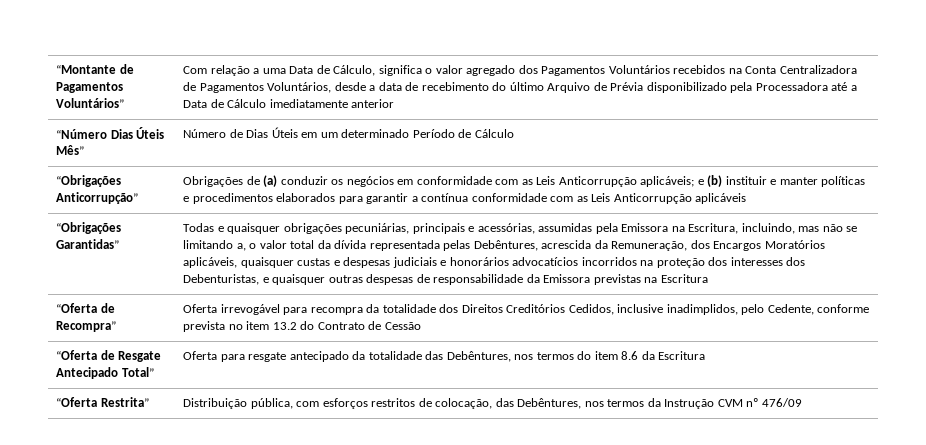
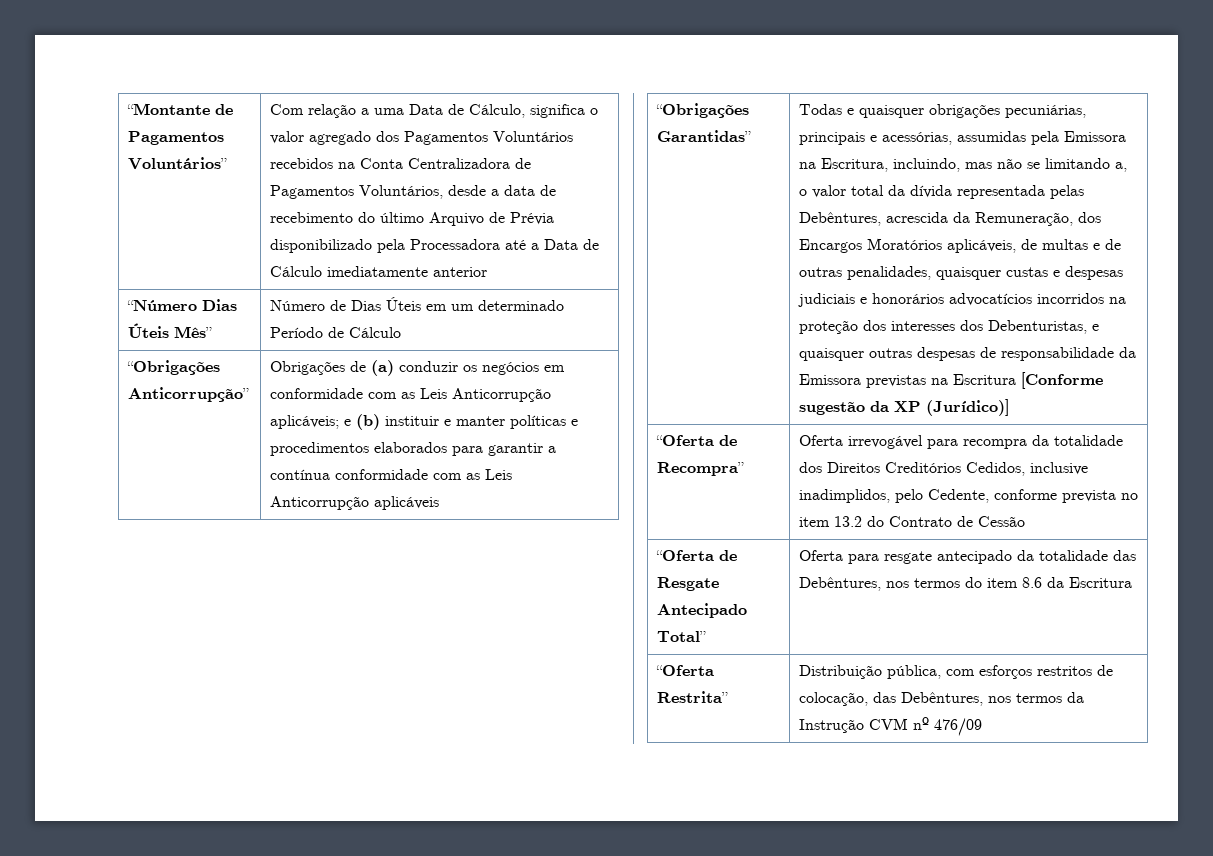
- Todas e quaisquer obrigações pecuniárias, principais e acessórias, assumidas pela Emissora na Escritura, incluindo, mas não se limitando a, o valor total da dívida representada pelas Debêntures, acrescida da Remuneração, dos Encargos Moratórios aplicáveis, quaisquer custas e despesas judiciais e honorários advocatícios incorridos na proteção dos interesses dos Debenturistas, e quaisquer outras despesas de responsabilidade da Emissora previstas na Escritura
+ Todas e quaisquer obrigações pecuniárias, principais e acessórias, assumidas pela Emissora na Escritura, incluindo, mas não se limitando a, o valor total da dívida representada pelas Debêntures, acrescida da Remuneração, dos Encargos Moratórios aplicáveis, de multas e de outras penalidades, quaisquer custas e despesas judiciais e honorários advocatícios incorridos na proteção dos interesses dos Debenturistas, e quaisquer outras despesas de responsabilidade da Emissora previstas na Escritura [Conforme sugestão da XP (Jurídico)]

